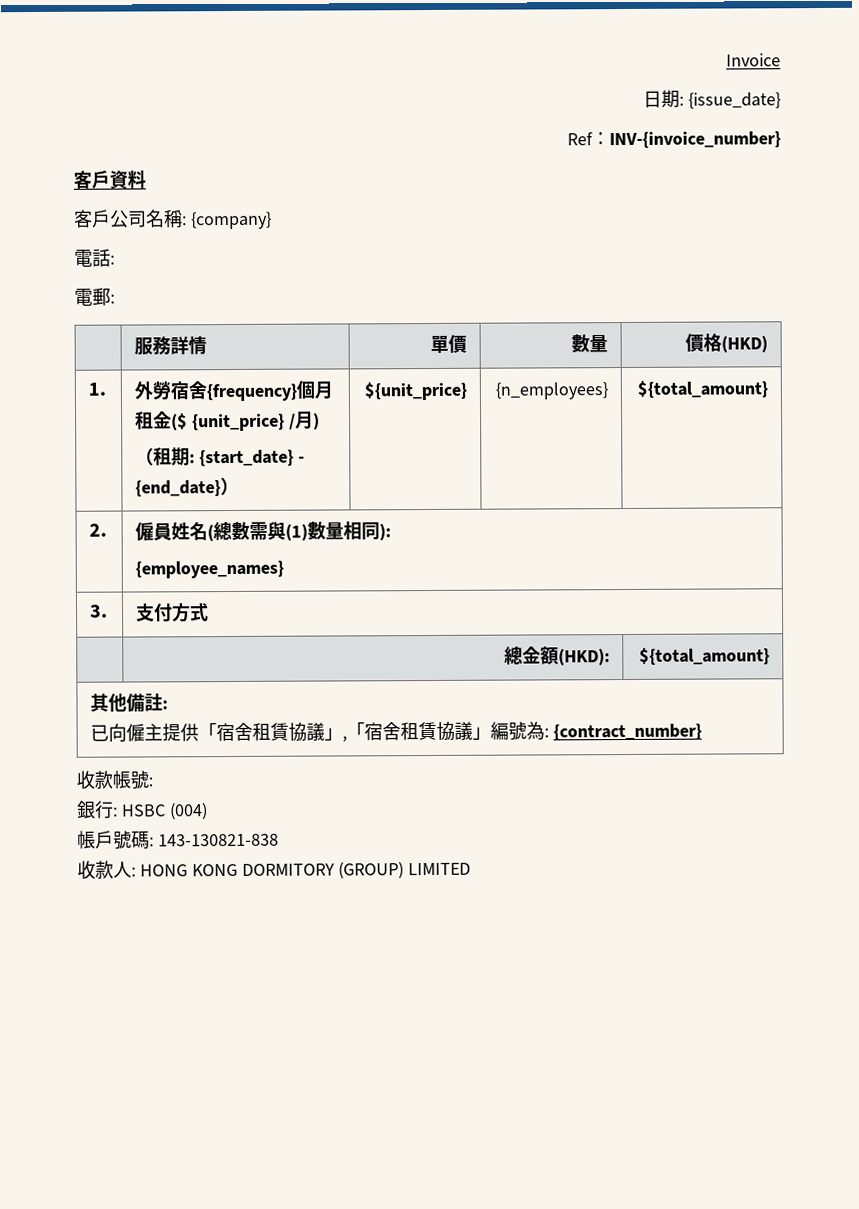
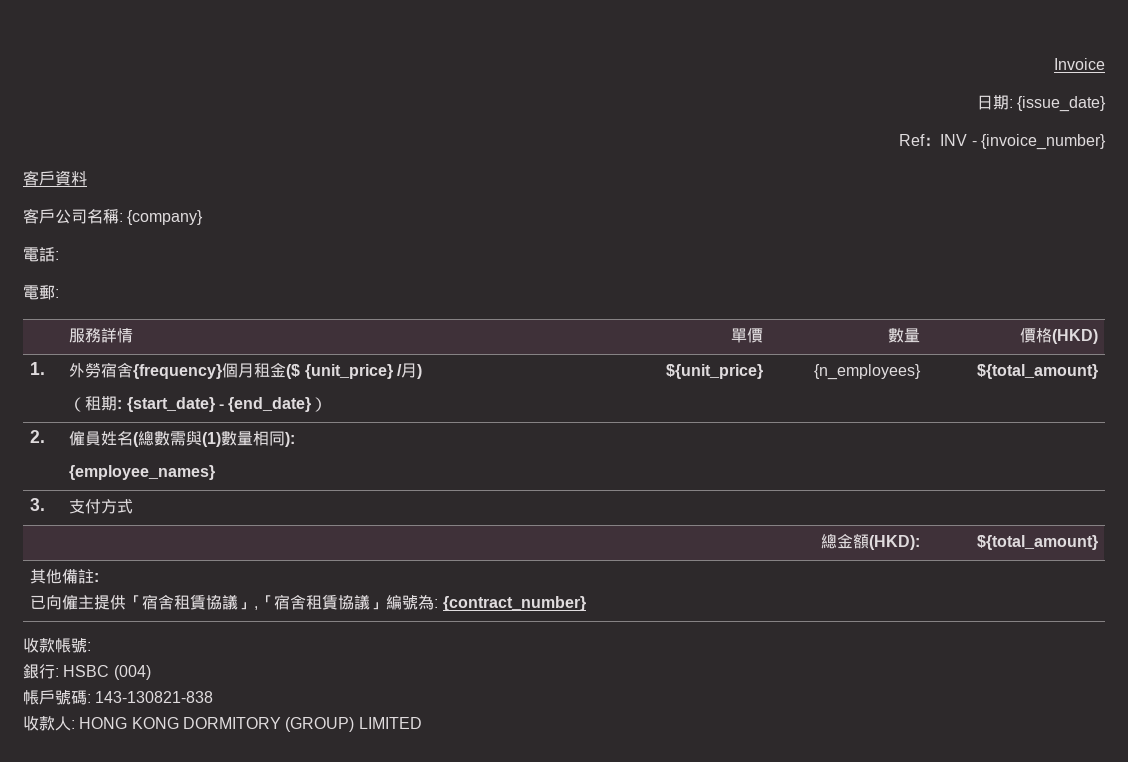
- Ref：INV-{invoice_number}
+ Ref：INV - {invoice_number}

